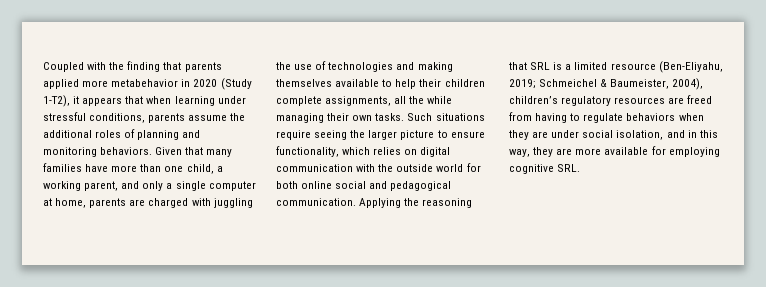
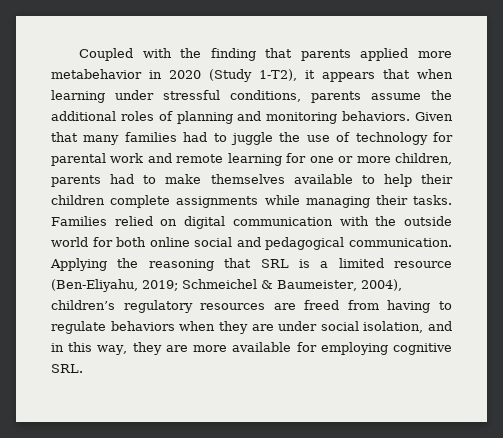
- Given that many families have more than one child, a working parent, and only a single computer at home, parents are charged with juggling the use of technologies and making themselves available to help their children complete assignments, all the while managing their own tasks. Such situations require seeing the larger picture to ensure functionality, which relies on digital communication with the outside world for both online social and pedagogical communication.
+ Given that many families had to juggle the use of technology for parental work and remote learning for one or more children, parents had to make themselves available to help their children complete assignments while managing their tasks. Families relied on digital communication with the outside world for both online social and pedagogical communication.

